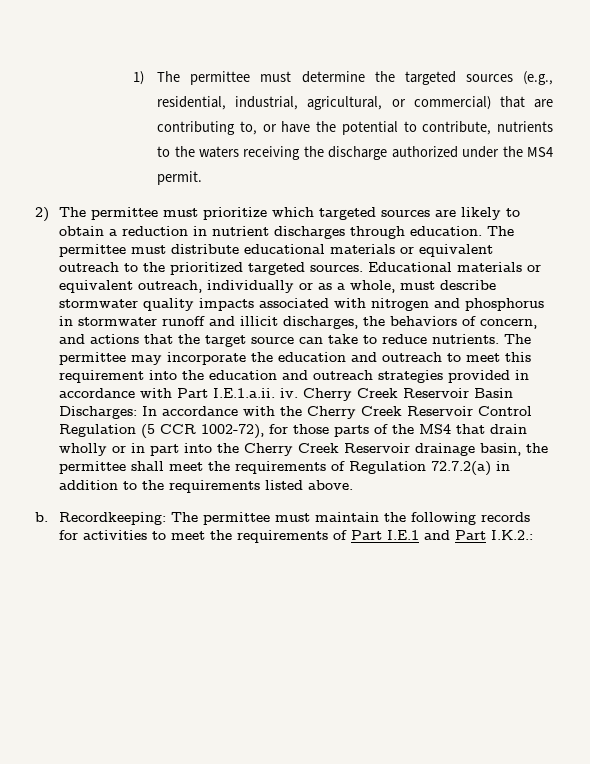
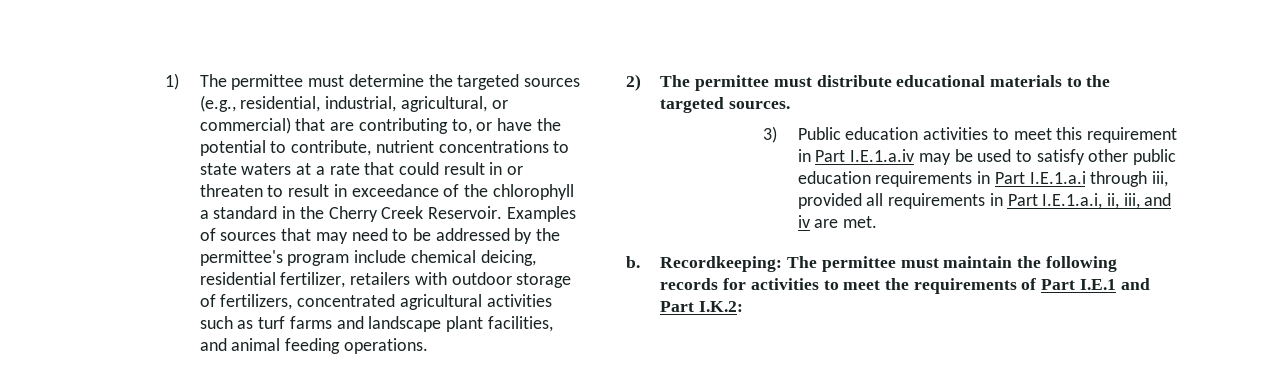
- 1) The permittee must determine the targeted sources (e.g., residential, industrial, agricultural, or commercial) that are contributing to, or have the potential to contribute, nutrients to the waters receiving the discharge authorized under the MS4 permit.
- 2) The permittee must prioritize which targeted sources are likely to obtain a reduction in nutrient discharges through education. The permittee must distribute educational materials or equivalent outreach to the prioritized targeted sources. Educational materials or equivalent outreach, individually or as a whole, must describe stormwater quality impacts associated with nitrogen and phosphorus in stormwater runoff and illicit discharges, the behaviors of concern, and actions that the target source can take to reduce nutrients. The permittee may incorporate the education and outreach to meet this requirement into the education and outreach strategies provided in accordance with Part I.E.1.a.ii. iv. Cherry Creek Reservoir Basin Discharges: In accordance with the Cherry Creek Reservoir Control Regulation (5 CCR 1002-72), for those parts of the MS4 that drain wholly or in part into the Cherry Creek Reservoir drainage basin, the permittee shall meet the requirements of Regulation 72.7.2(a) in addition to the requirements listed above.
+ 1) The permittee must determine the targeted sources (e.g., residential, industrial, agricultural, or commercial) that are contributing to, or have the potential to contribute, nutrient concentrations to state waters at a rate that could result in or threaten to result in exceedance of the chlorophyll a standard in the Cherry Creek Reservoir. Examples of sources that may need to be addressed by the permittee's program include chemical deicing, residential fertilizer, retailers with outdoor storage of fertilizers, concentrated agricultural activities such as turf farms and landscape plant facilities, and animal feeding operations.
+ 2) The permittee must distribute educational materials to the targeted sources.
+ 3) Public education activities to meet this requirement in Part I.E.1.a.iv may be used to satisfy other public education requirements in Part I.E.1.a.i through iii, provided all requirements in Part I.E.1.a.i, ii, iii, and iv are met.
- Recordkeeping: The permittee must maintain the following records for activities to meet the requirements of Part I.E.1 and Part I.K.2.:
+ Recordkeeping: The permittee must maintain the following records for activities to meet the requirements of Part I.E.1 and Part I.K.2:

